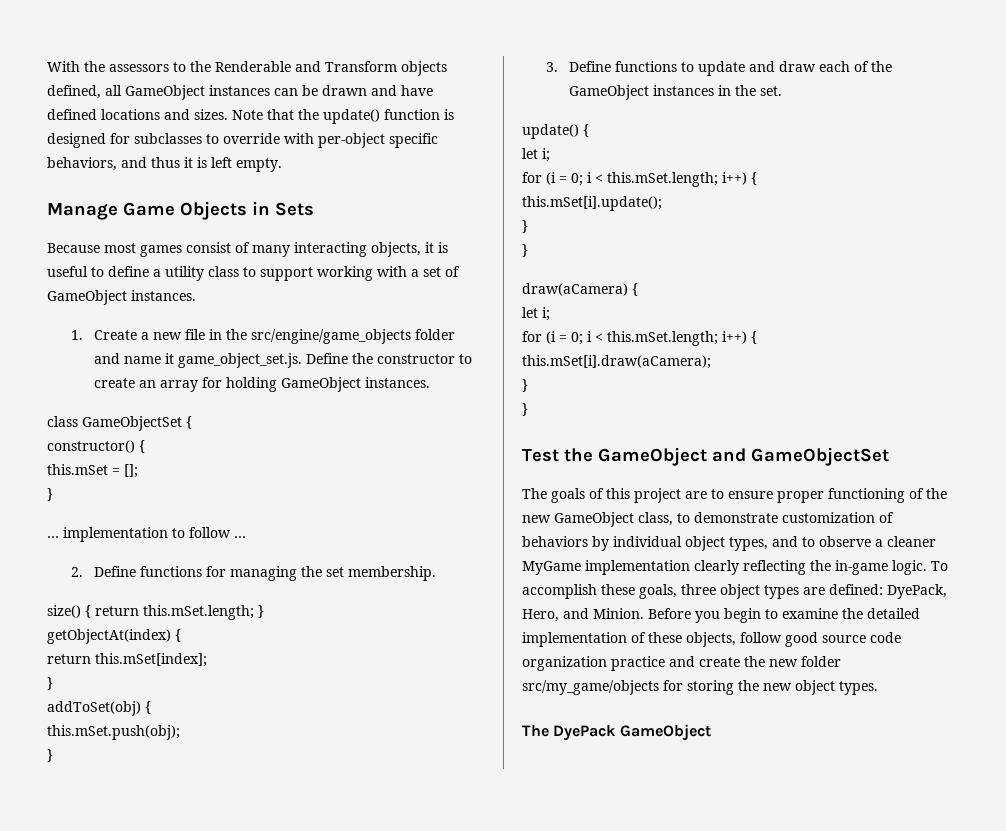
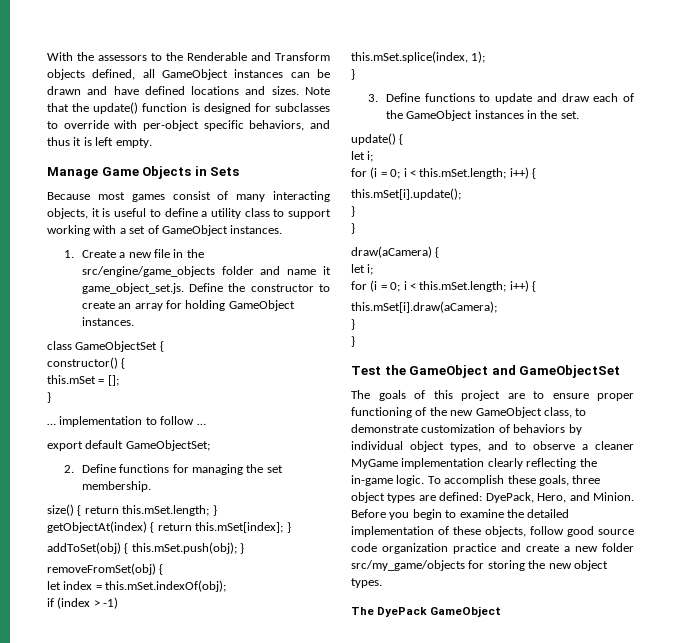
+ export default GameObjectSet;
- getObjectAt(index) {
- return this.mSet[index];
- }
+ getObjectAt(index) { return this.mSet[index]; }
- addToSet(obj) {
- this.mSet.push(obj);
+ addToSet(obj) { this.mSet.push(obj); }
+ removeFromSet(obj) {
+ let index = this.mSet.indexOf(obj);
+ if (index > -1)
+ this.mSet.splice(index, 1);
- Before you begin to examine the detailed implementation of these objects, follow good source code organization practice and create the new folder src/my_game/objects for storing the new object types.
+ Before you begin to examine the detailed implementation of these objects, follow good source code organization practice and create a new folder src/my_game/objects for storing the new object types.

